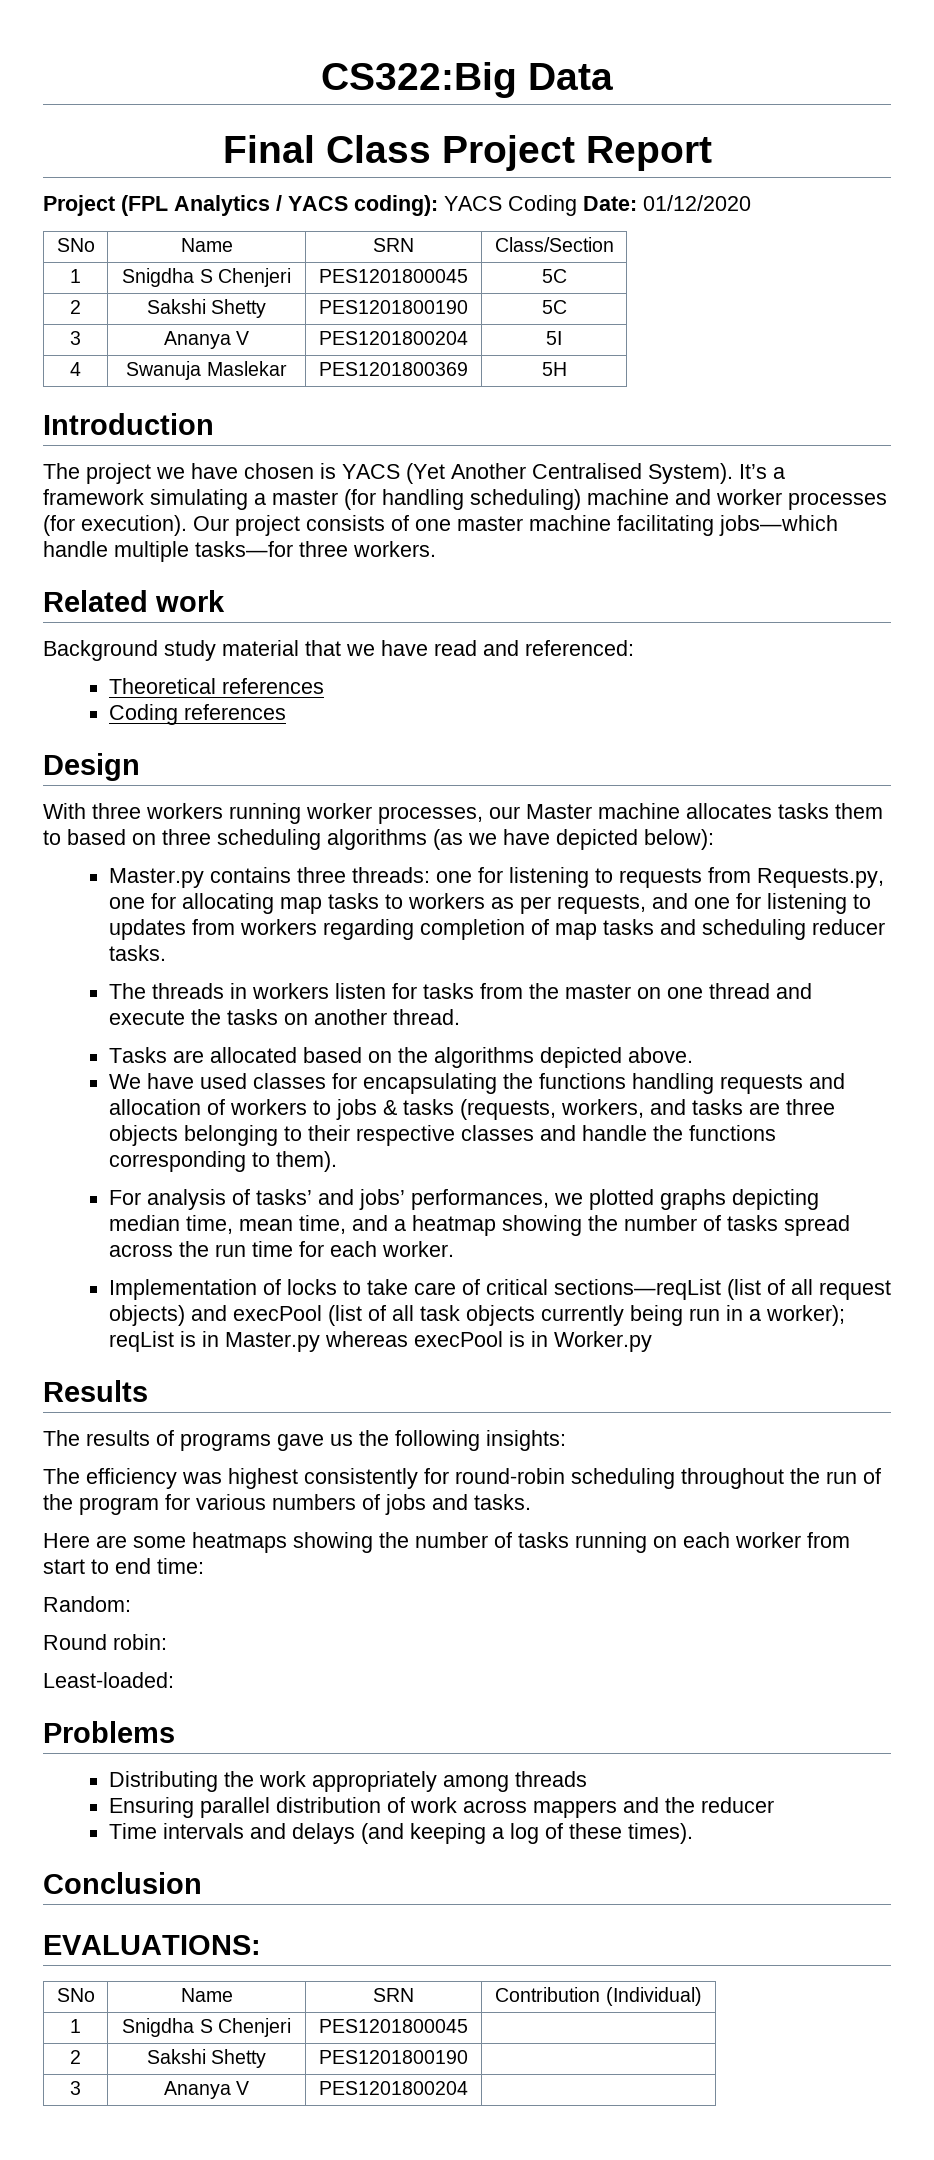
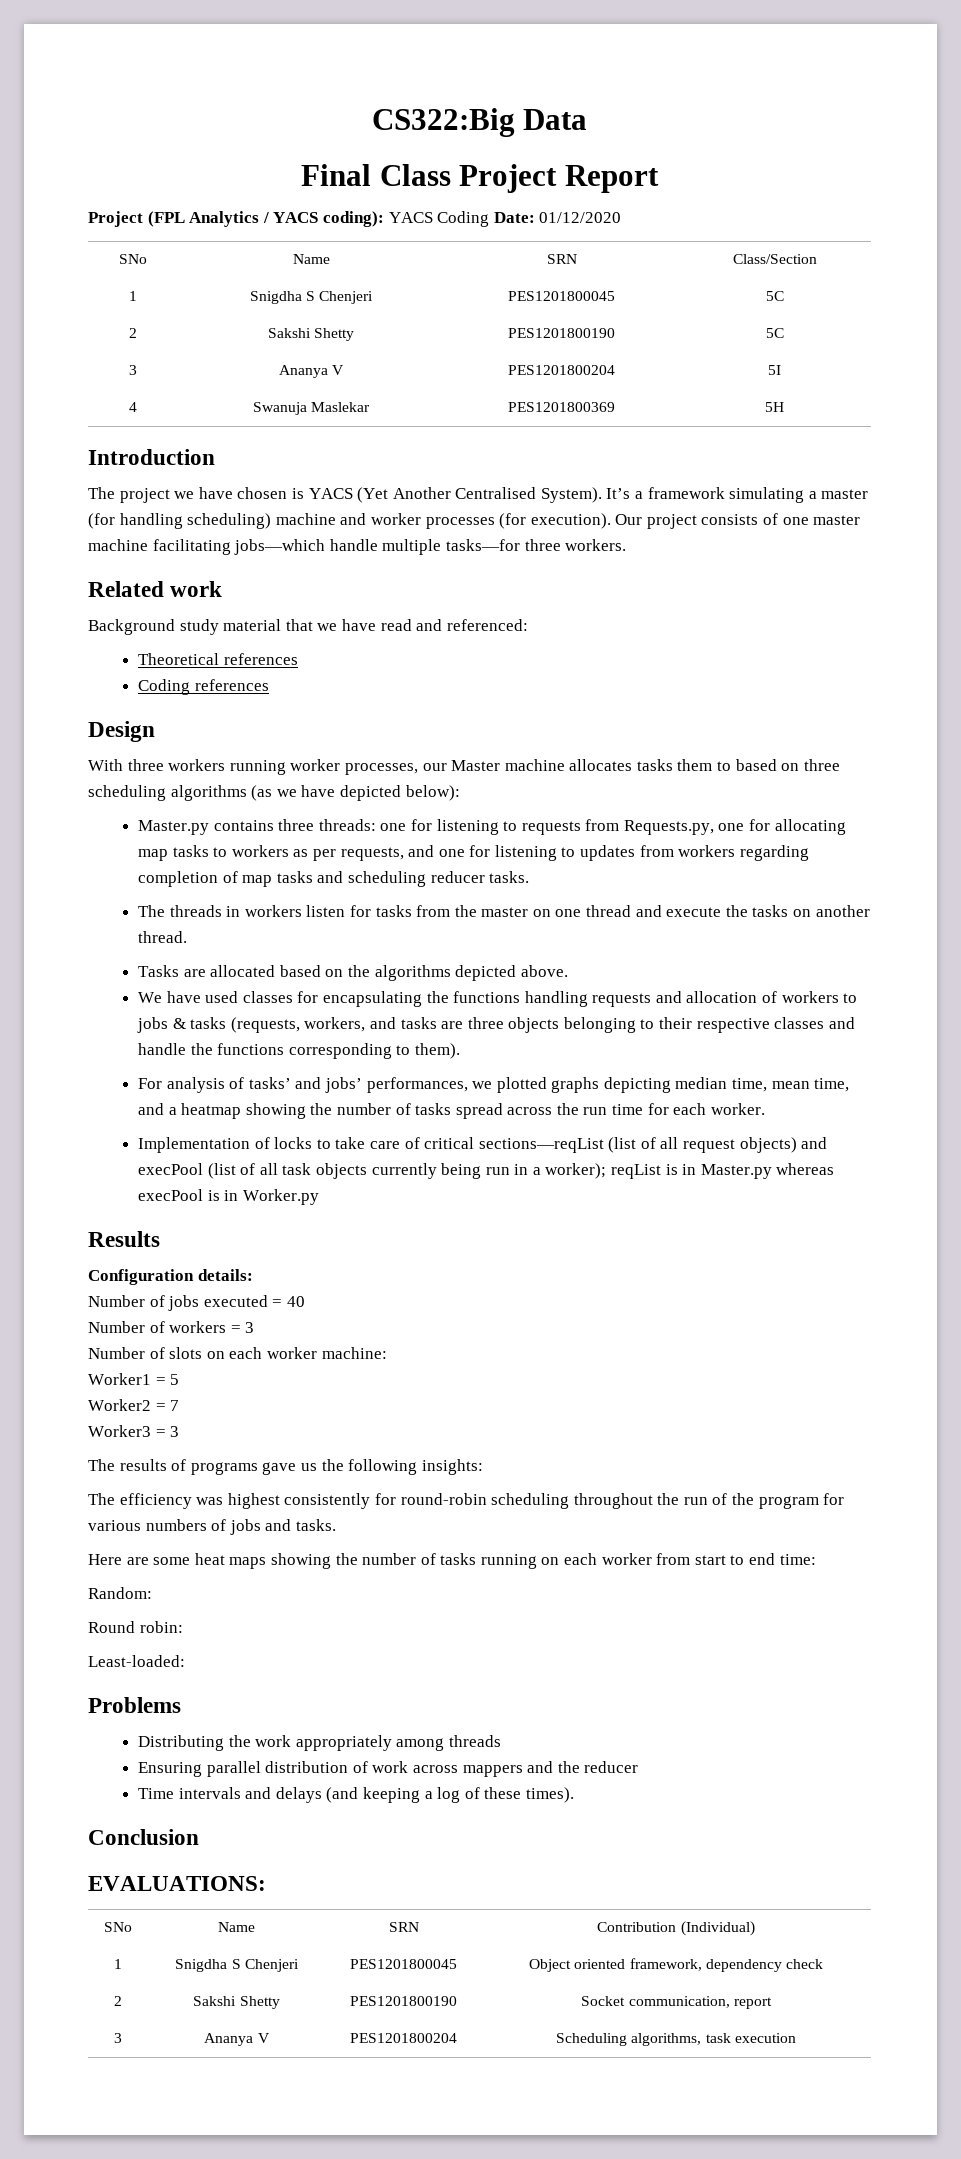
+ Configuration details:
+ Number of jobs executed = 40
+ Number of workers = 3
+ Number of slots on each worker machine:
+ Worker1 = 5
+ Worker2 = 7
+ Worker3 = 3
- Here are some heatmaps showing the number of tasks running on each worker from start to end time:
+ Here are some heat maps showing the number of tasks running on each worker from start to end time:
  SNo | Name | SRN | Contribution (Individual)
- 1 | Snigdha S Chenjeri | PES1201800045 |
- 2 | Sakshi Shetty | PES1201800190 |
- 3 | Ananya V | PES1201800204 |
+ 1 | Snigdha S Chenjeri | PES1201800045 | Object oriented framework, dependency check
+ 2 | Sakshi Shetty | PES1201800190 | Socket communication, report
+ 3 | Ananya V | PES1201800204 | Scheduling algorithms, task execution

